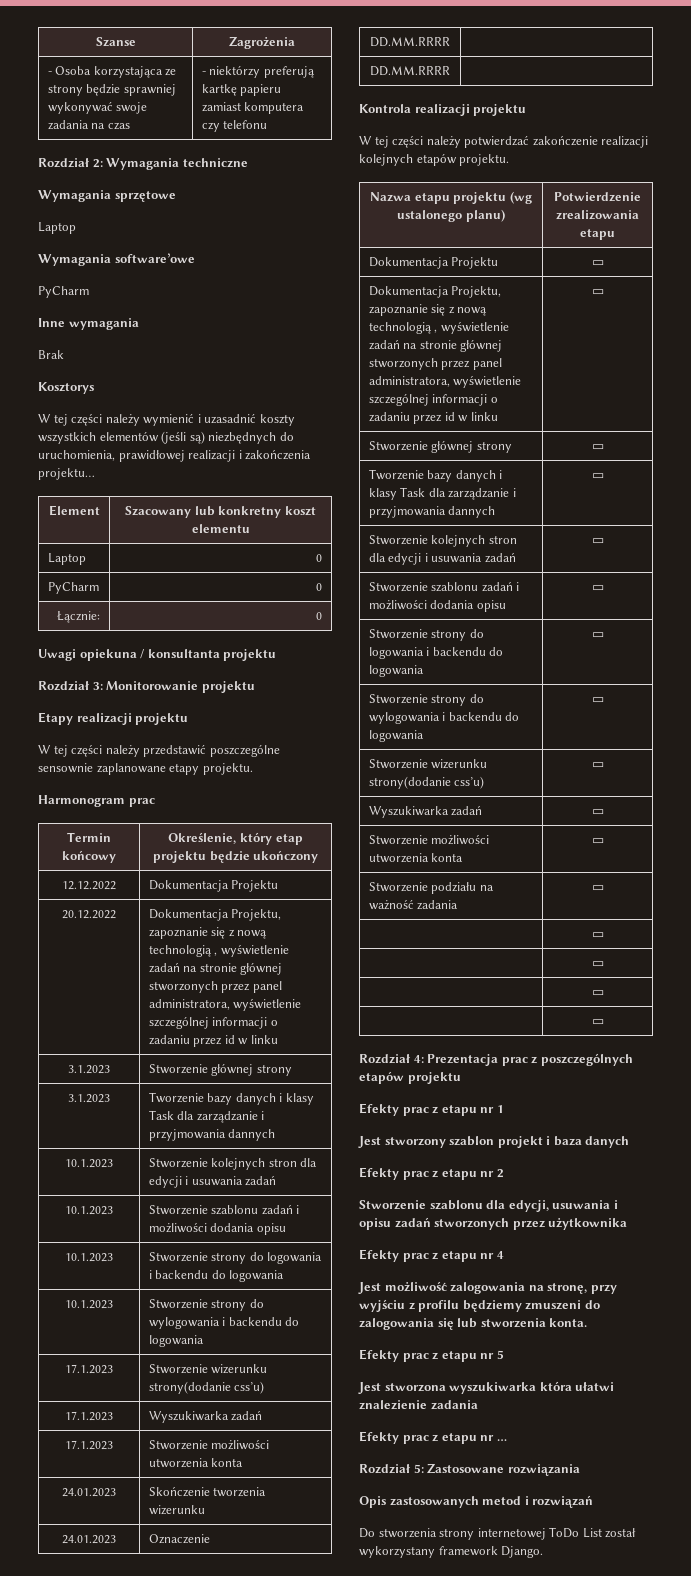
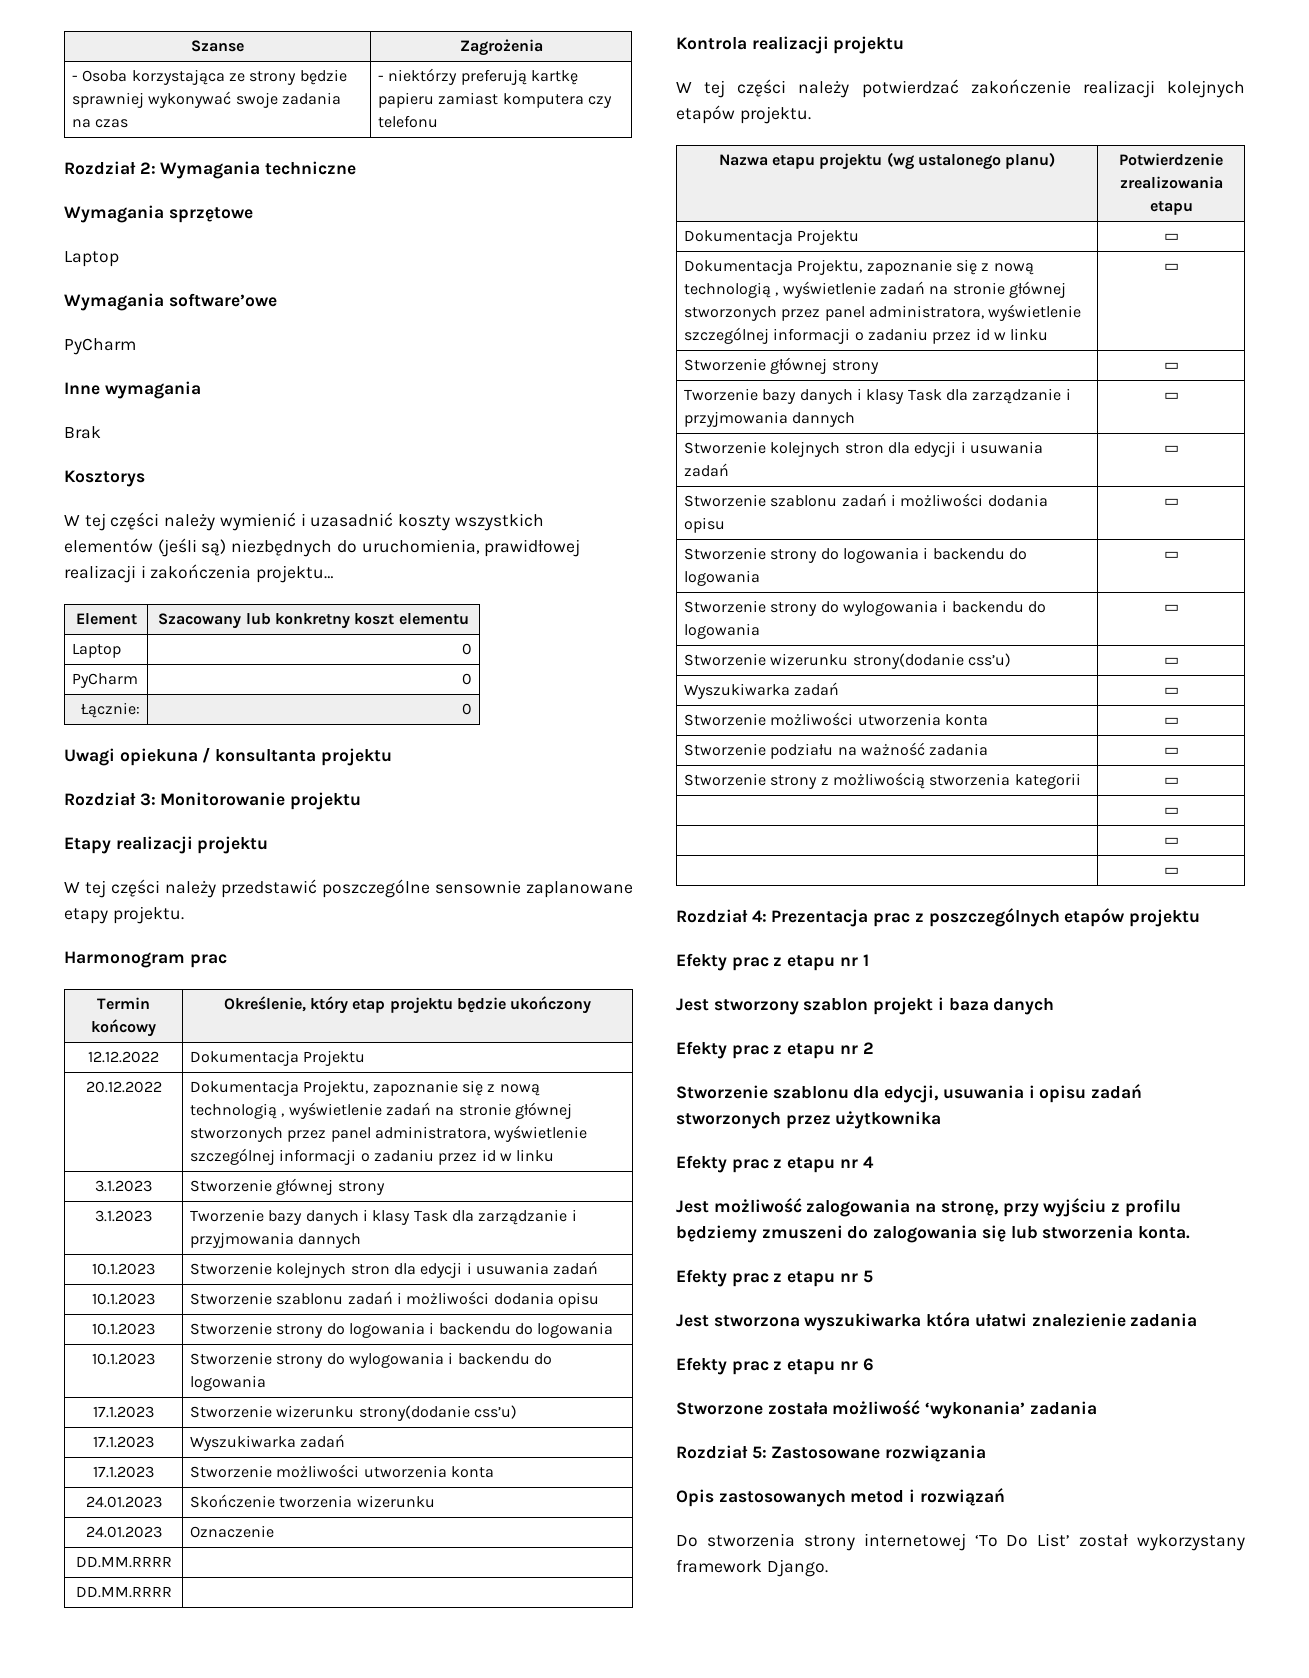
  Stworzenie podziału na ważność zadania | ▭
- | ▭
+ Stworzenie strony z możliwością stworzenia kategorii | ▭
- Efekty prac z etapu nr …
+ Efekty prac z etapu nr 6
+ Stworzone została możliwość ‘wykonania’ zadania
- Do stworzenia strony internetowej ToDo List został wykorzystany framework Django.
+ Do stworzenia strony internetowej ‘To Do List’ został wykorzystany framework Django.

